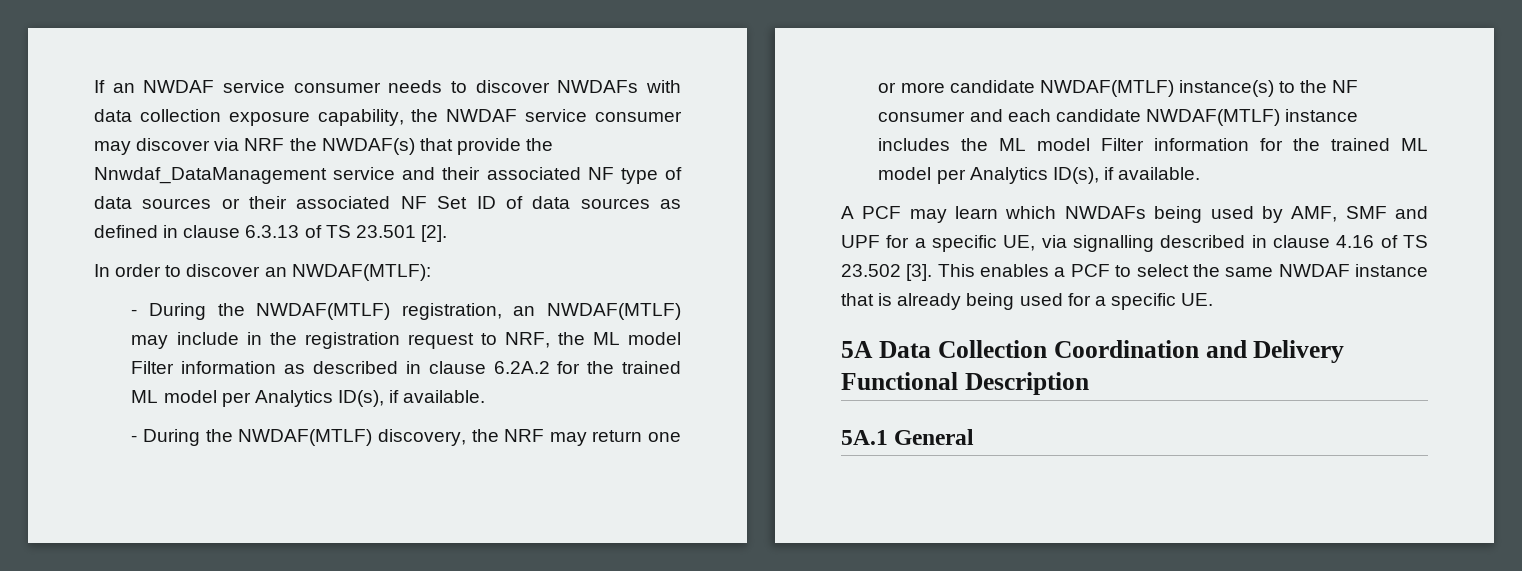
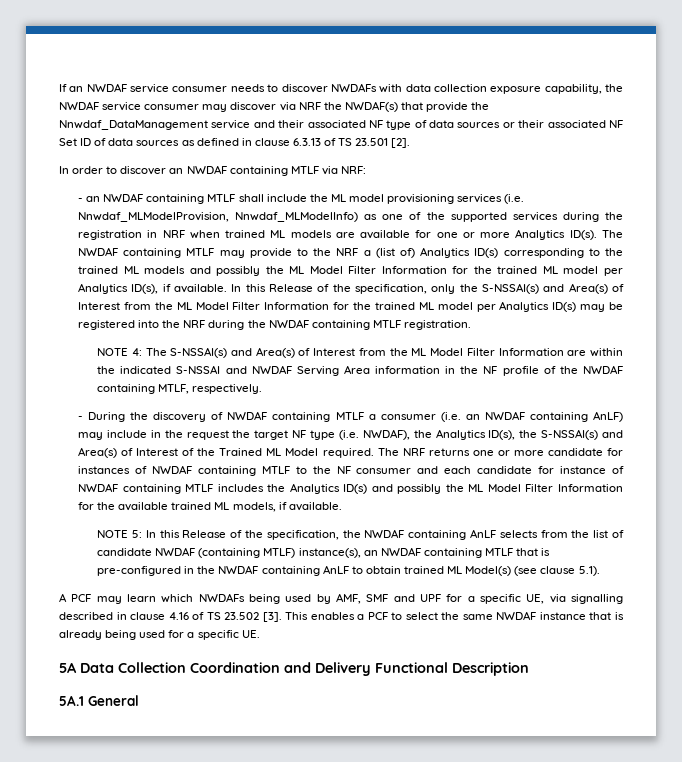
- In order to discover an NWDAF(MTLF):
- - During the NWDAF(MTLF) registration, an NWDAF(MTLF) may include in the registration request to NRF, the ML model Filter information as described in clause 6.2A.2 for the trained ML model per Analytics ID(s), if available.
- - During the NWDAF(MTLF) discovery, the NRF may return one or more candidate NWDAF(MTLF) instance(s) to the NF consumer and each candidate NWDAF(MTLF) instance includes the ML model Filter information for the trained ML model per Analytics ID(s), if available.
+ In order to discover an NWDAF containing MTLF via NRF:
+ - an NWDAF containing MTLF shall include the ML model provisioning services (i.e. Nnwdaf_MLModelProvision, Nnwdaf_MLModelInfo) as one of the supported services during the registration in NRF when trained ML models are available for one or more Analytics ID(s). The NWDAF containing MTLF may provide to the NRF a (list of) Analytics ID(s) corresponding to the trained ML models and possibly the ML Model Filter Information for the trained ML model per Analytics ID(s), if available. In this Release of the specification, only the S-NSSAI(s) and Area(s) of Interest from the ML Model Filter Information for the trained ML model per Analytics ID(s) may be registered into the NRF during the NWDAF containing MTLF registration.
+ NOTE 4: The S-NSSAI(s) and Area(s) of Interest from the ML Model Filter Information are within the indicated S-NSSAI and NWDAF Serving Area information in the NF profile of the NWDAF containing MTLF, respectively.
+ - During the discovery of NWDAF containing MTLF a consumer (i.e. an NWDAF containing AnLF) may include in the request the target NF type (i.e. NWDAF), the Analytics ID(s), the S-NSSAI(s) and Area(s) of Interest of the Trained ML Model required. The NRF returns one or more candidate for instances of NWDAF containing MTLF to the NF consumer and each candidate for instance of NWDAF containing MTLF includes the Analytics ID(s) and possibly the ML Model Filter Information for the available trained ML models, if available.
+ NOTE 5: In this Release of the specification, the NWDAF containing AnLF selects from the list of candidate NWDAF (containing MTLF) instance(s), an NWDAF containing MTLF that is pre-configured in the NWDAF containing AnLF to obtain trained ML Model(s) (see clause 5.1).

